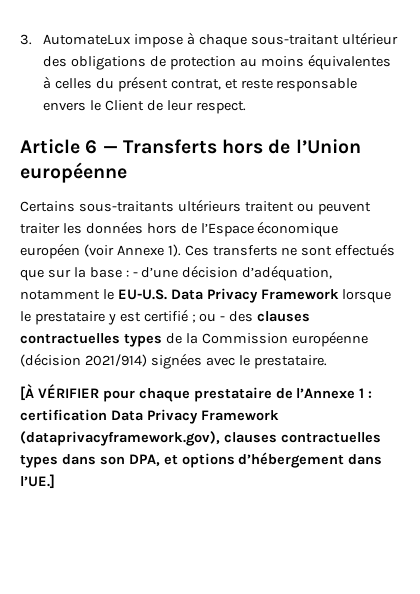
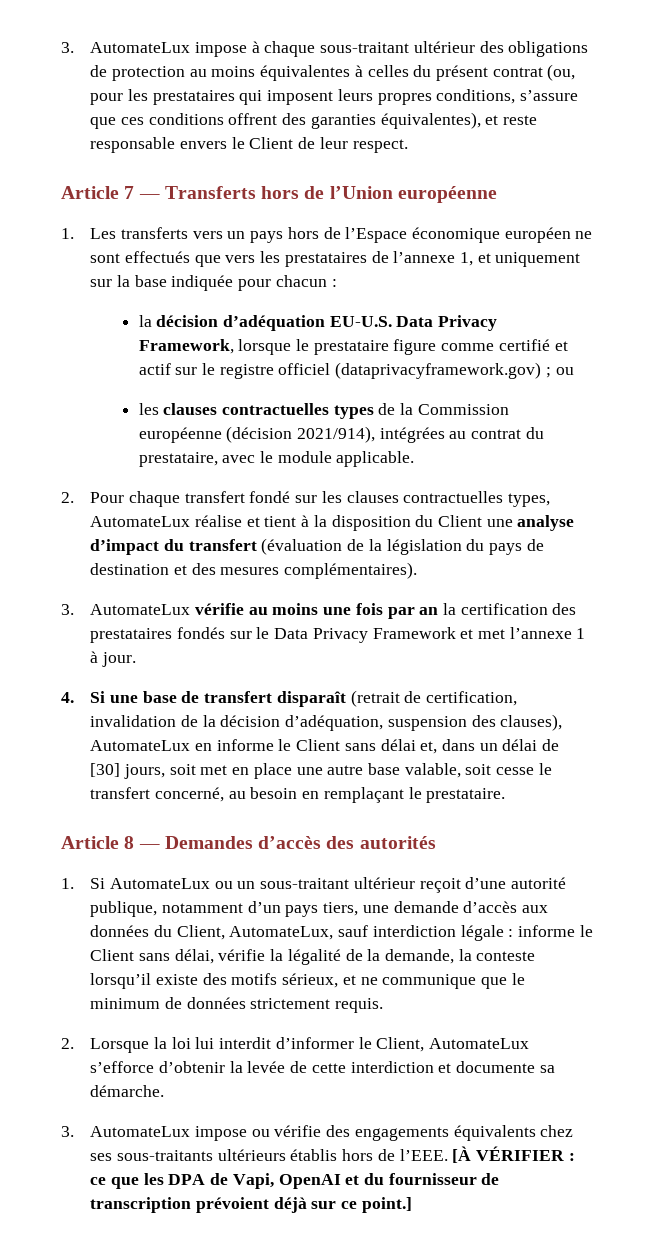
- 3. AutomateLux impose à chaque sous-traitant ultérieur des obligations de protection au moins équivalentes à celles du présent contrat, et reste responsable envers le Client de leur respect.
+ 3. AutomateLux impose à chaque sous-traitant ultérieur des obligations de protection au moins équivalentes à celles du présent contrat (ou, pour les prestataires qui imposent leurs propres conditions, s’assure que ces conditions offrent des garanties équivalentes), et reste responsable envers le Client de leur respect.
- Article 6 — Transferts hors de l’Union européenne
+ Article 7 — Transferts hors de l’Union européenne
- Certains sous-traitants ultérieurs traitent ou peuvent traiter les données hors de l’Espace économique européen (voir Annexe 1). Ces transferts ne sont effectués que sur la base : - d’une décision d’adéquation, notamment le EU-U.S. Data Privacy Framework lorsque le prestataire y est certifié ; ou - des clauses contractuelles types de la Commission européenne (décision 2021/914) signées avec le prestataire.
- [À VÉRIFIER pour chaque prestataire de l’Annexe 1 : certification Data Privacy Framework (dataprivacyframework.gov), clauses contractuelles types dans son DPA, et options d’hébergement dans l’UE.]
+ 1. Les transferts vers un pays hors de l’Espace économique européen ne sont effectués que vers les prestataires de l’annexe 1, et uniquement sur la base indiquée pour chacun :
+ la décision d’adéquation EU-U.S. Data Privacy Framework, lorsque le prestataire figure comme certifié et actif sur le registre officiel (dataprivacyframework.gov) ; ou
+ les clauses contractuelles types de la Commission européenne (décision 2021/914), intégrées au contrat du prestataire, avec le module applicable.
+ 2. Pour chaque transfert fondé sur les clauses contractuelles types, AutomateLux réalise et tient à la disposition du Client une analyse d’impact du transfert (évaluation de la législation du pays de destination et des mesures complémentaires).
+ 3. AutomateLux vérifie au moins une fois par an la certification des prestataires fondés sur le Data Privacy Framework et met l’annexe 1 à jour.
+ 4. Si une base de transfert disparaît (retrait de certification, invalidation de la décision d’adéquation, suspension des clauses), AutomateLux en informe le Client sans délai et, dans un délai de [30] jours, soit met en place une autre base valable, soit cesse le transfert concerné, au besoin en remplaçant le prestataire.
+ Article 8 — Demandes d’accès des autorités
+ 1. Si AutomateLux ou un sous-traitant ultérieur reçoit d’une autorité publique, notamment d’un pays tiers, une demande d’accès aux données du Client, AutomateLux, sauf interdiction légale : informe le Client sans délai, vérifie la légalité de la demande, la conteste lorsqu’il existe des motifs sérieux, et ne communique que le minimum de données strictement requis.
+ 2. Lorsque la loi lui interdit d’informer le Client, AutomateLux s’efforce d’obtenir la levée de cette interdiction et documente sa démarche.
+ 3. AutomateLux impose ou vérifie des engagements équivalents chez ses sous-traitants ultérieurs établis hors de l’EEE. [À VÉRIFIER : ce que les DPA de Vapi, OpenAI et du fournisseur de transcription prévoient déjà sur ce point.]

